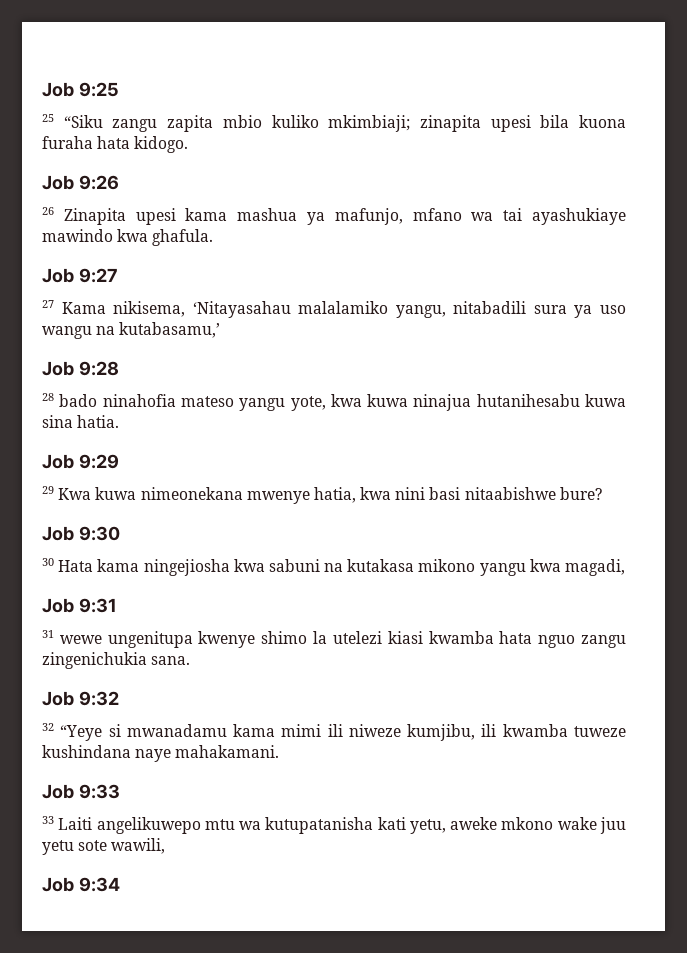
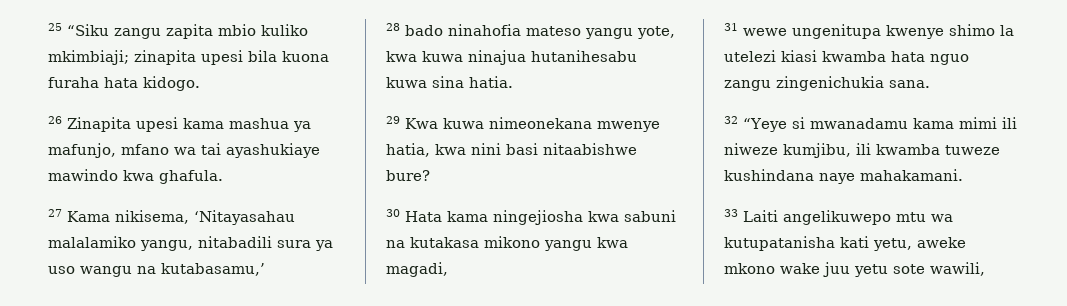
- Job 9:25
- Job 9:26
- Job 9:27
- Job 9:28
- Job 9:29
- Job 9:30
- Job 9:31
- Job 9:32
- Job 9:33
- Job 9:34

